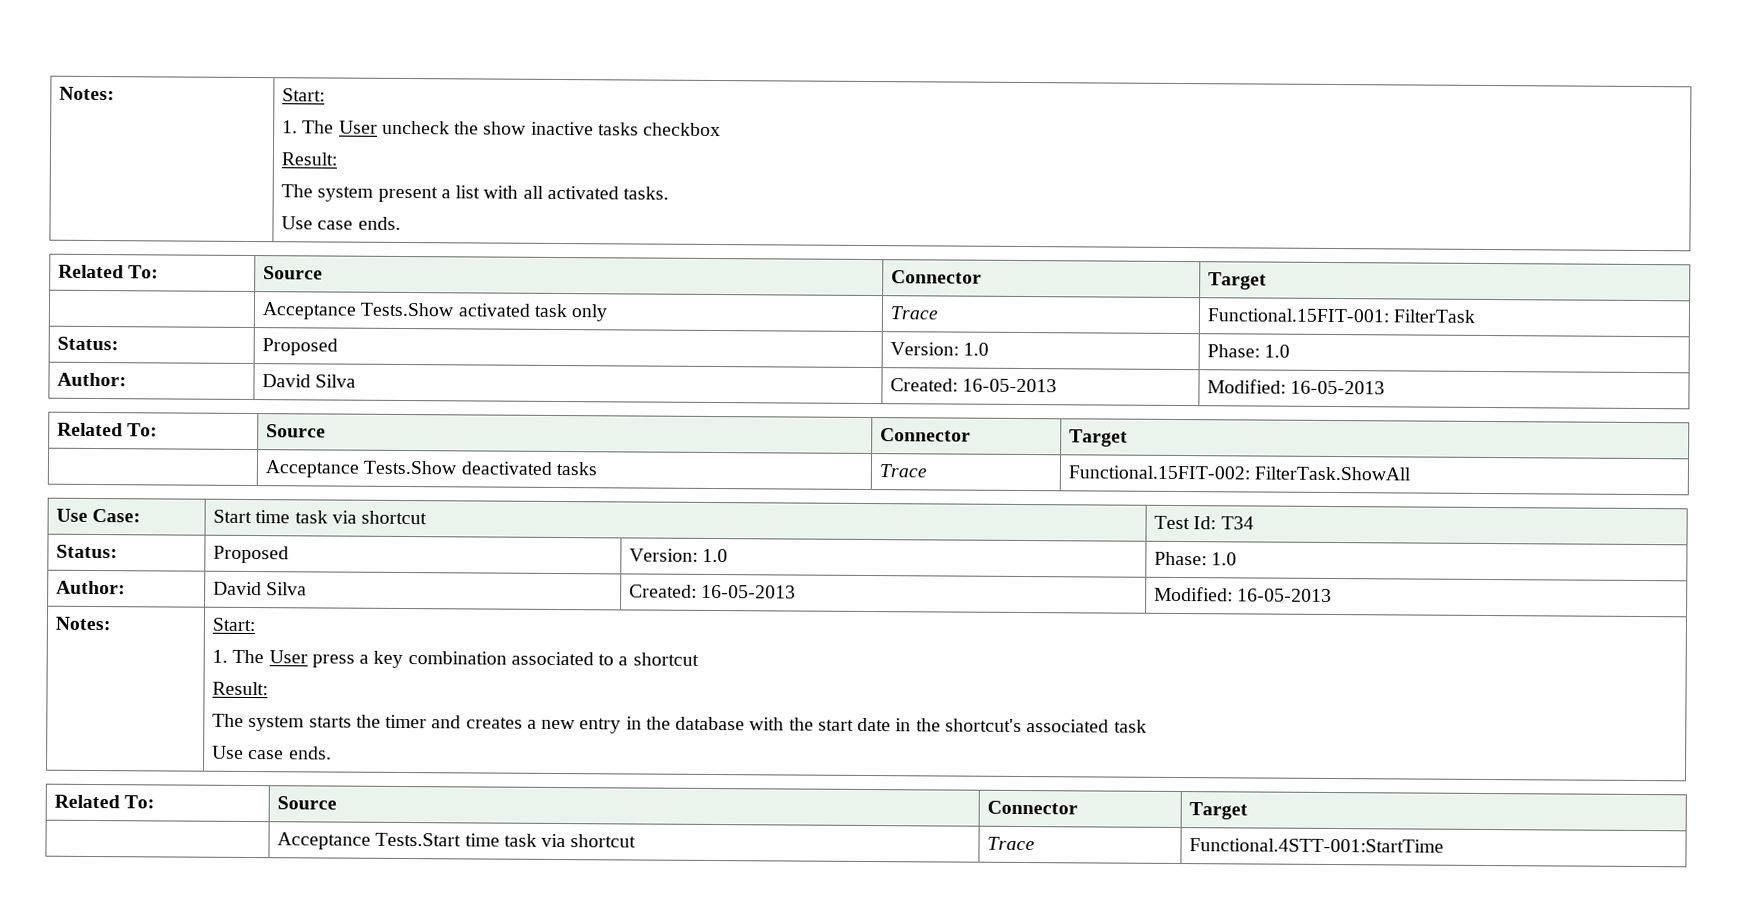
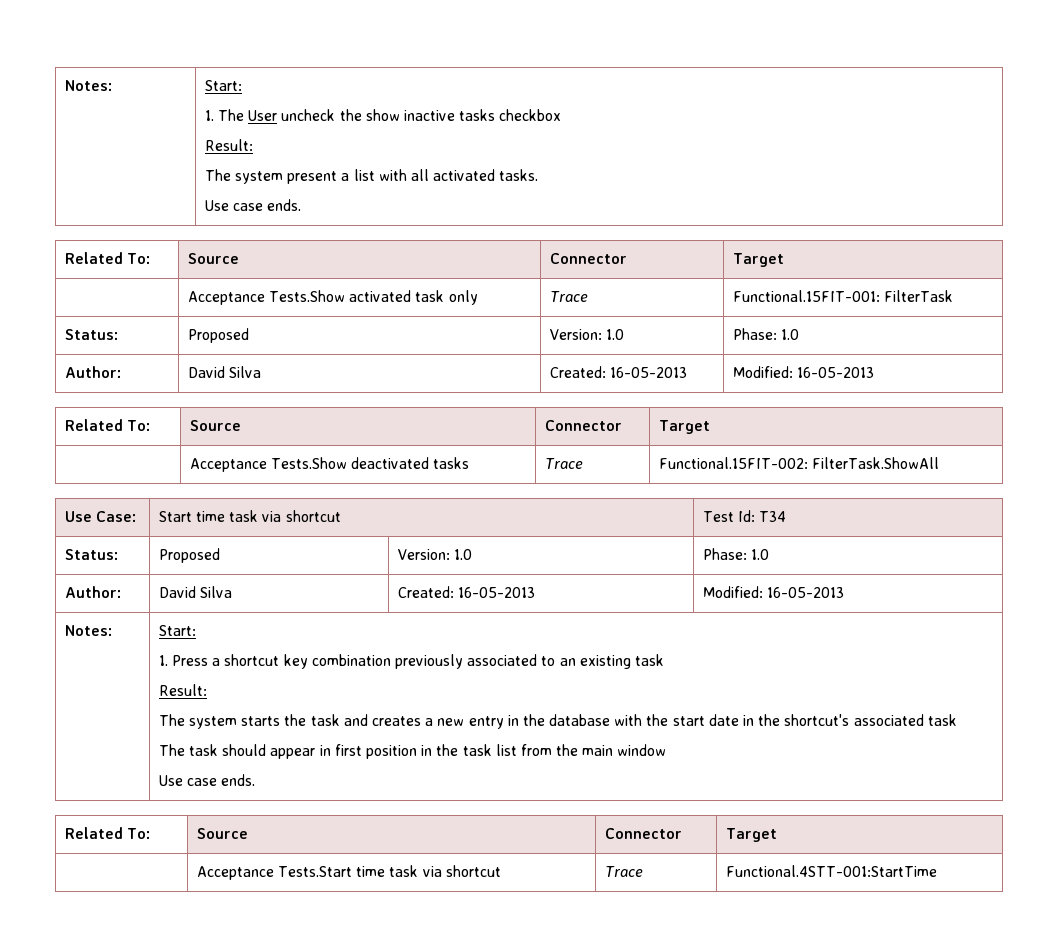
- 1. The User press a key combination associated to a shortcut
+ 1. Press a shortcut key combination previously associated to an existing task
- The system starts the timer and creates a new entry in the database with the start date in the shortcut's associated task
+ The system starts the task and creates a new entry in the database with the start date in the shortcut's associated task
+ The task should appear in first position in the task list from the main window

